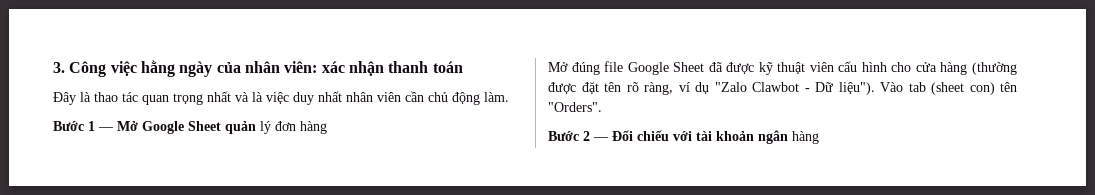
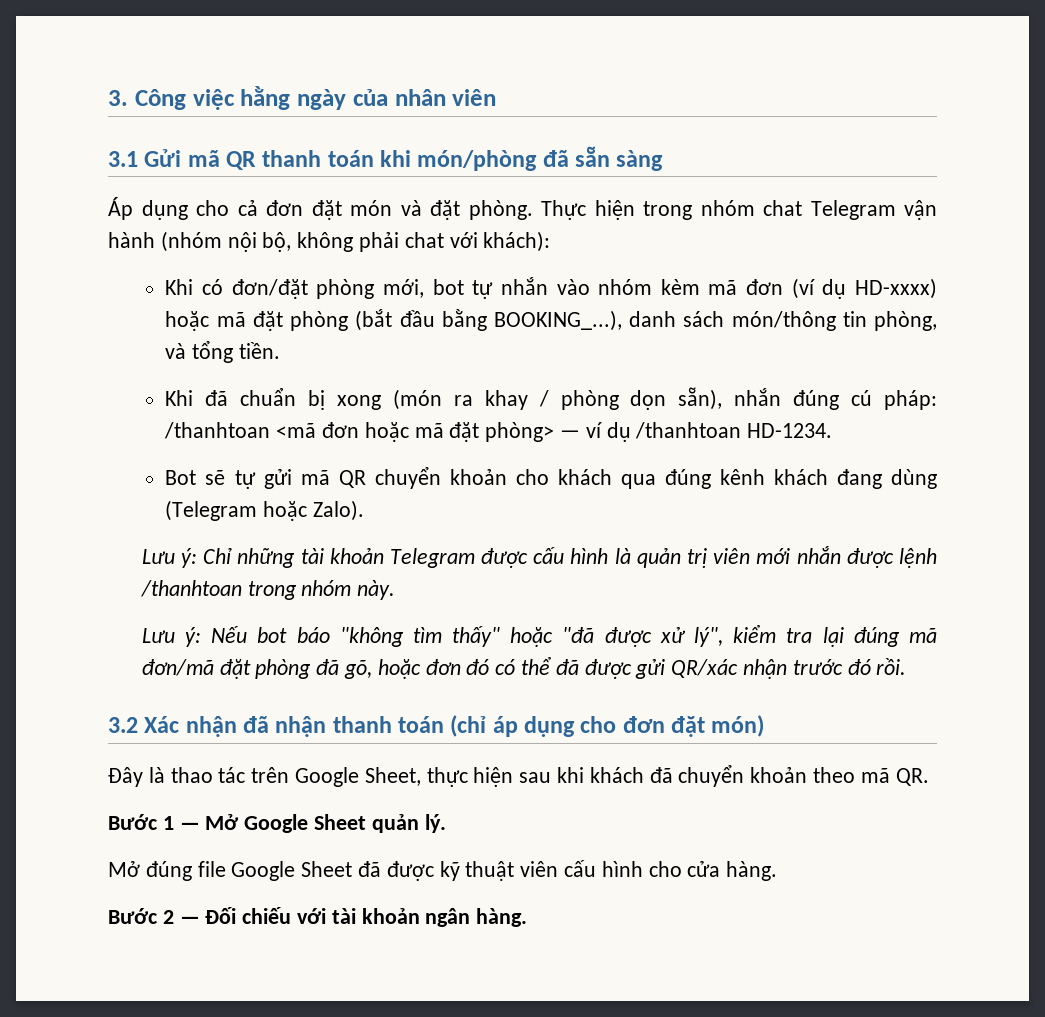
- 3. Công việc hằng ngày của nhân viên: xác nhận thanh toán
- Đây là thao tác quan trọng nhất và là việc duy nhất nhân viên cần chủ động làm.
+ 3. Công việc hằng ngày của nhân viên
+ 3.1 Gửi mã QR thanh toán khi món/phòng đã sẵn sàng
+ Áp dụng cho cả đơn đặt món và đặt phòng. Thực hiện trong nhóm chat Telegram vận hành (nhóm nội bộ, không phải chat với khách):
+ Khi có đơn/đặt phòng mới, bot tự nhắn vào nhóm kèm mã đơn (ví dụ HD-xxxx) hoặc mã đặt phòng (bắt đầu bằng BOOKING_...), danh sách món/thông tin phòng, và tổng tiền.
+ Khi đã chuẩn bị xong (món ra khay / phòng dọn sẵn), nhắn đúng cú pháp: /thanhtoan <mã đơn hoặc mã đặt phòng> — ví dụ /thanhtoan HD-1234.
+ Bot sẽ tự gửi mã QR chuyển khoản cho khách qua đúng kênh khách đang dùng (Telegram hoặc Zalo).
+ Lưu ý: Chỉ những tài khoản Telegram được cấu hình là quản trị viên mới nhắn được lệnh /thanhtoan trong nhóm này.
+ Lưu ý: Nếu bot báo "không tìm thấy" hoặc "đã được xử lý", kiểm tra lại đúng mã đơn/mã đặt phòng đã gõ, hoặc đơn đó có thể đã được gửi QR/xác nhận trước đó rồi.
+ 3.2 Xác nhận đã nhận thanh toán (chỉ áp dụng cho đơn đặt món)
+ Đây là thao tác trên Google Sheet, thực hiện sau khi khách đã chuyển khoản theo mã QR.
- Bước 1 — Mở Google Sheet quản lý đơn hàng
+ Bước 1 — Mở Google Sheet quản lý.
- Mở đúng file Google Sheet đã được kỹ thuật viên cấu hình cho cửa hàng (thường được đặt tên rõ ràng, ví dụ "Zalo Clawbot - Dữ liệu"). Vào tab (sheet con) tên "Orders".
+ Mở đúng file Google Sheet đã được kỹ thuật viên cấu hình cho cửa hàng.
- Bước 2 — Đối chiếu với tài khoản ngân hàng
+ Bước 2 — Đối chiếu với tài khoản ngân hàng.

